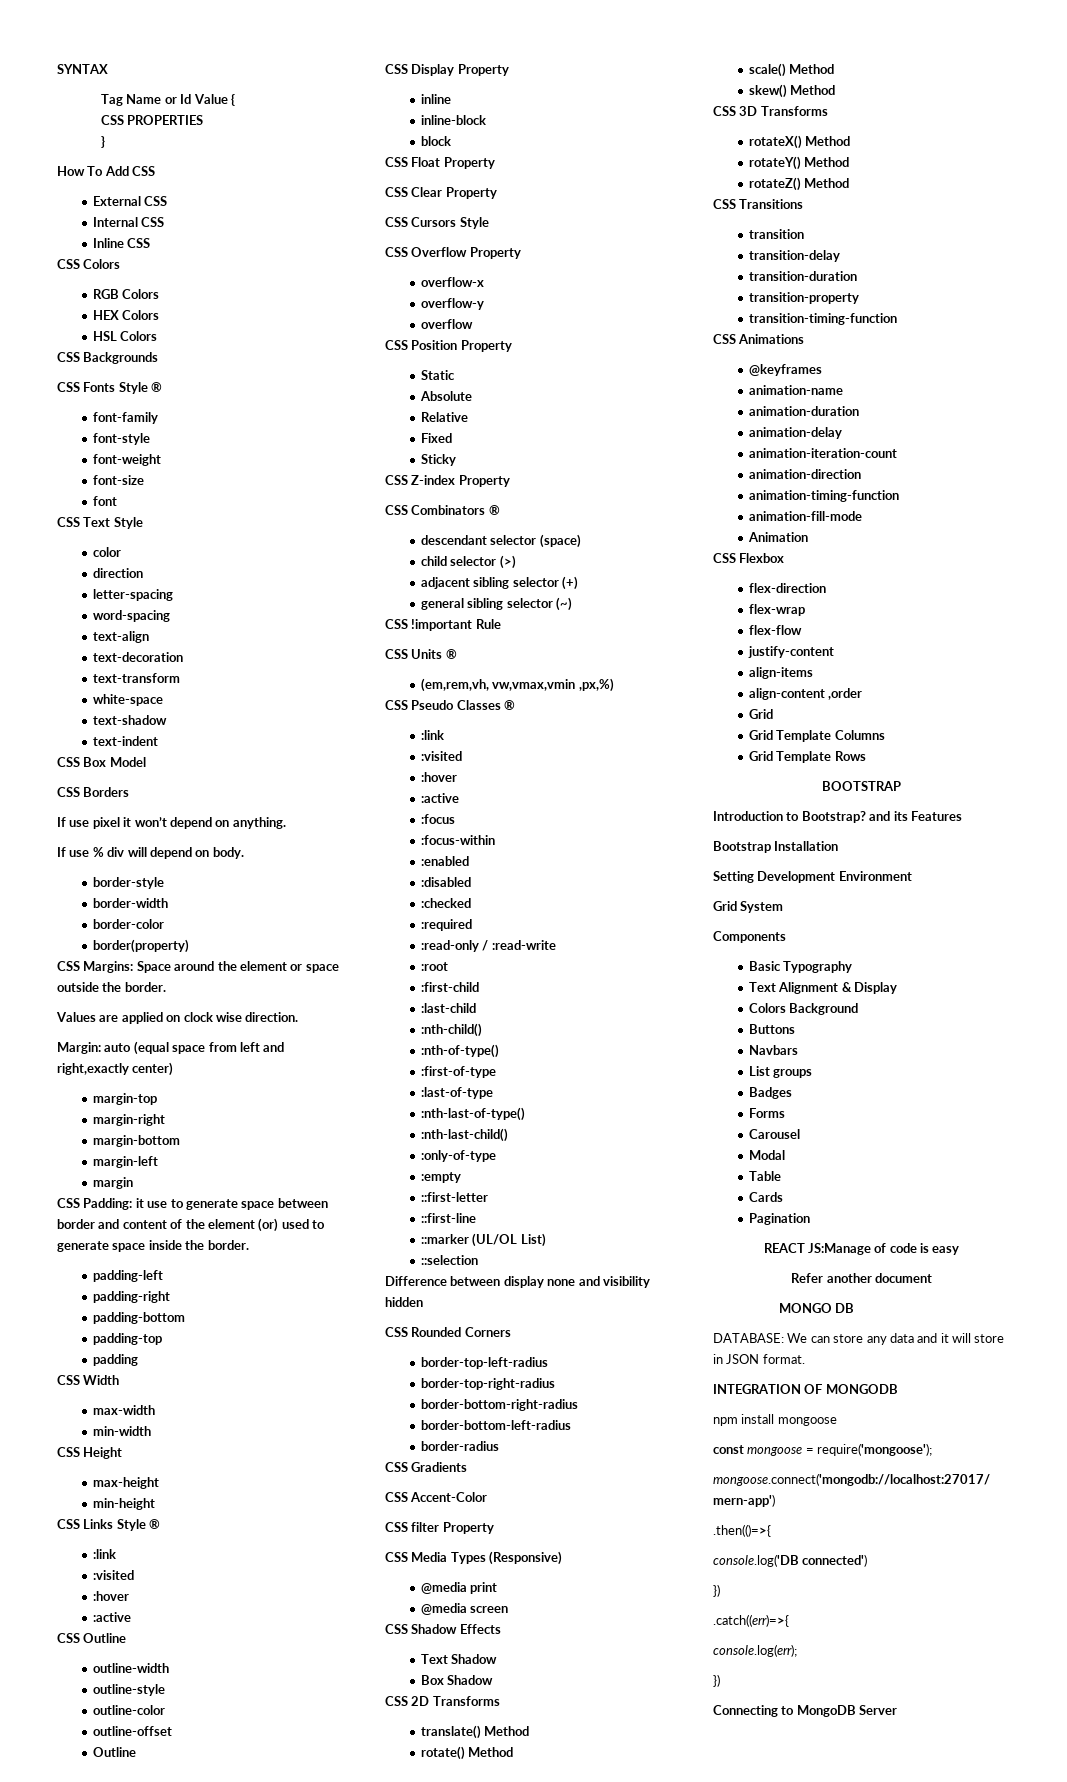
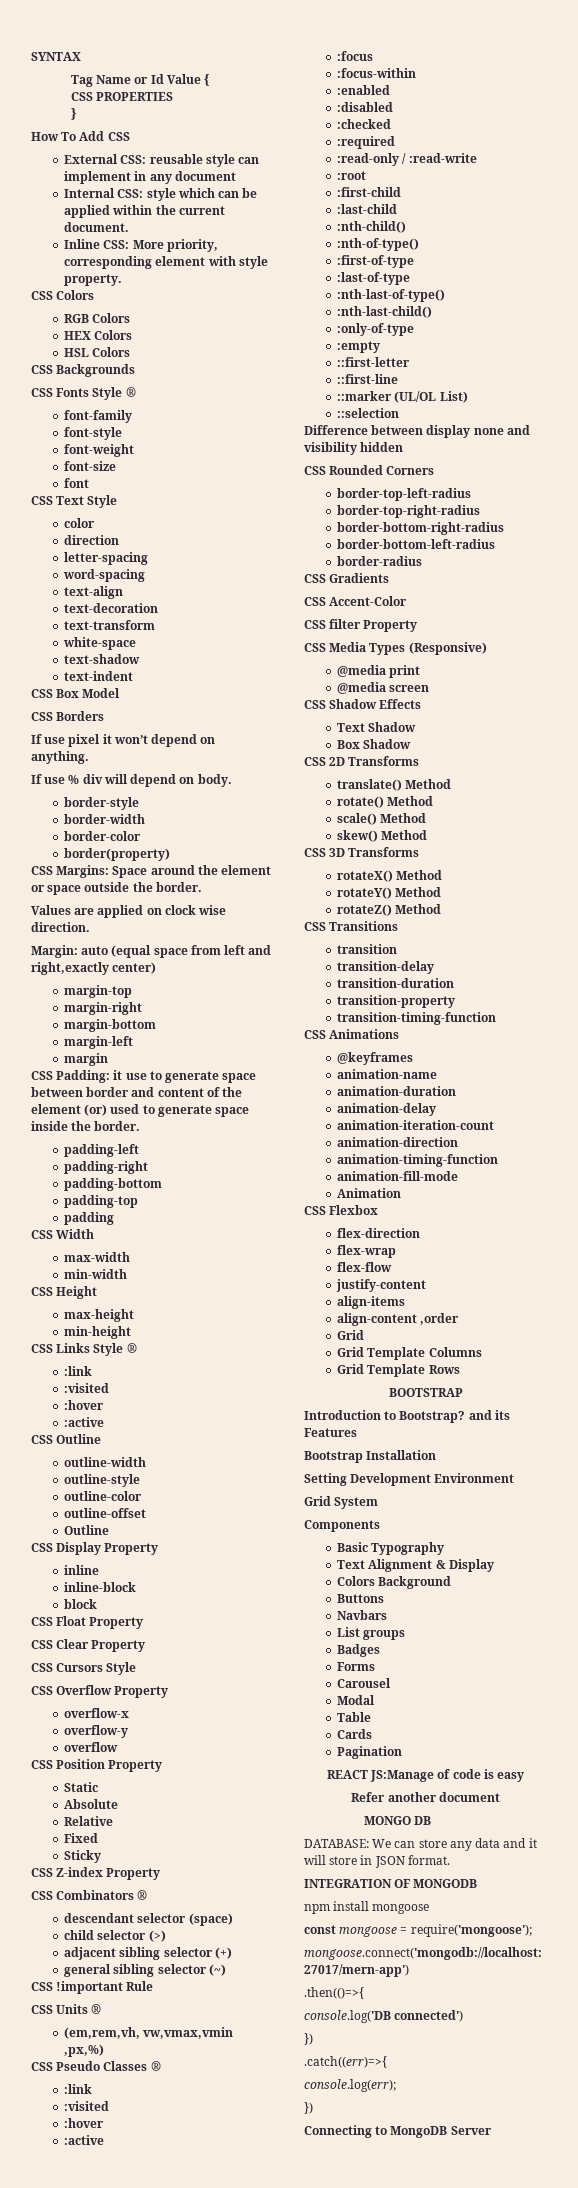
- External CSS
- Internal CSS
- Inline CSS
+ External CSS: reusable style can implement in any document
+ Internal CSS: style which can be applied within the current document.
+ Inline CSS: More priority, corresponding element with style property.

